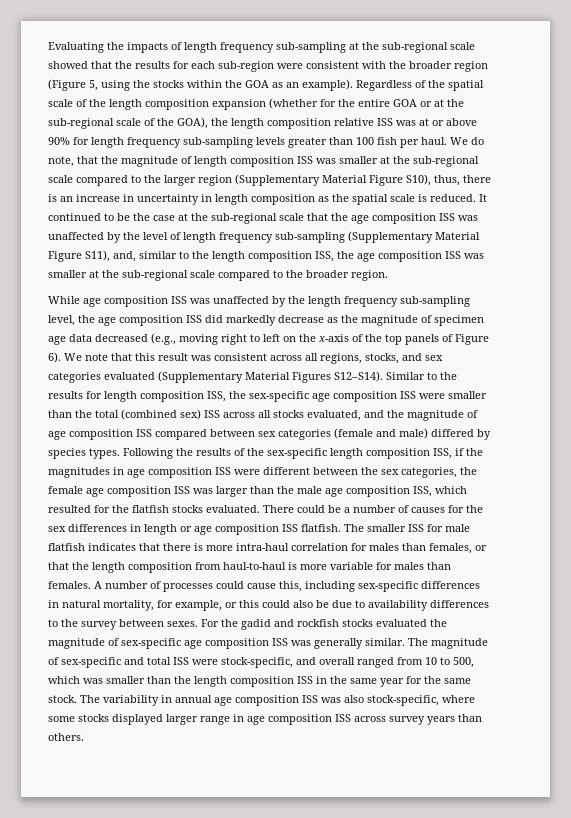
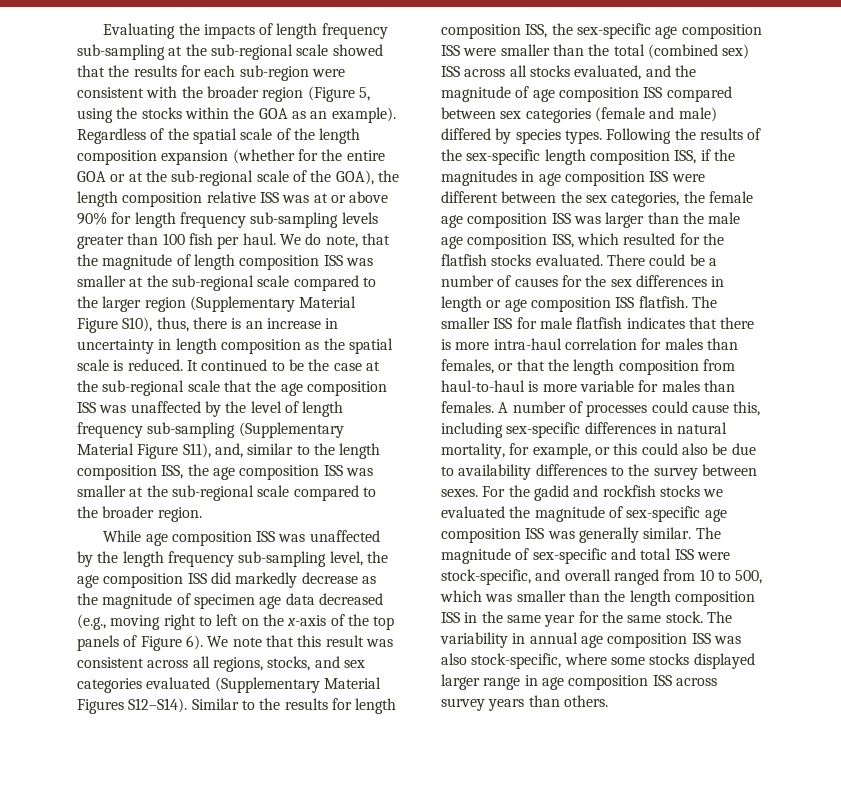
- For the gadid and rockfish stocks evaluated the magnitude of sex-specific age composition ISS was generally similar.
+ For the gadid and rockfish stocks we evaluated the magnitude of sex-specific age composition ISS was generally similar.

